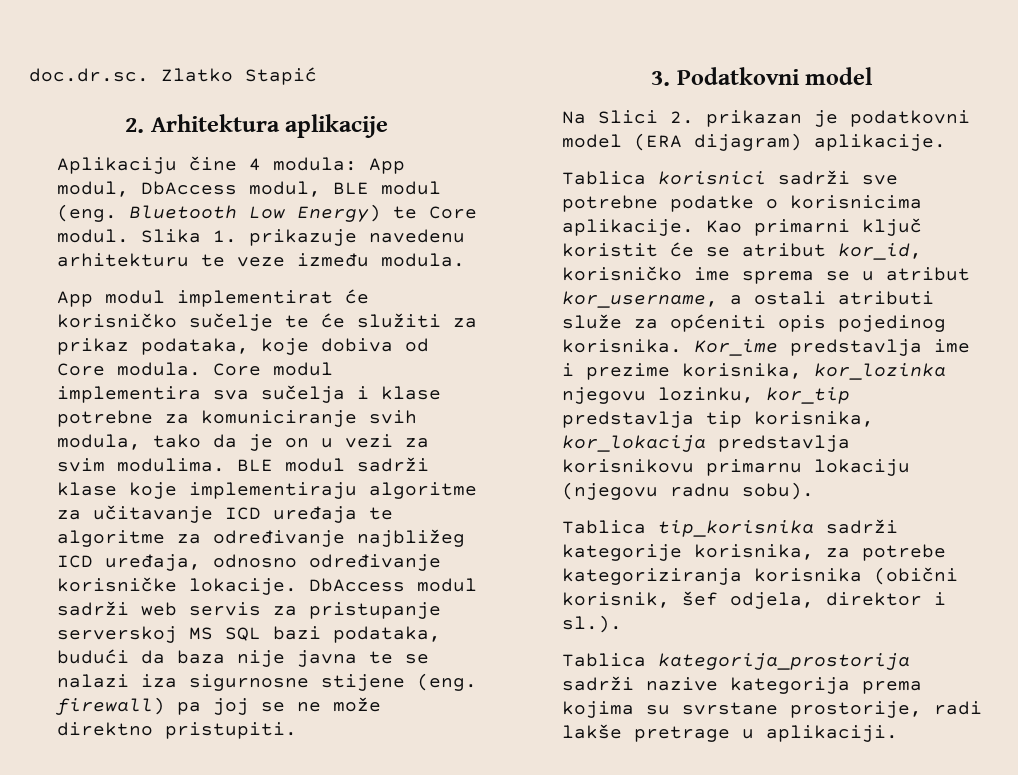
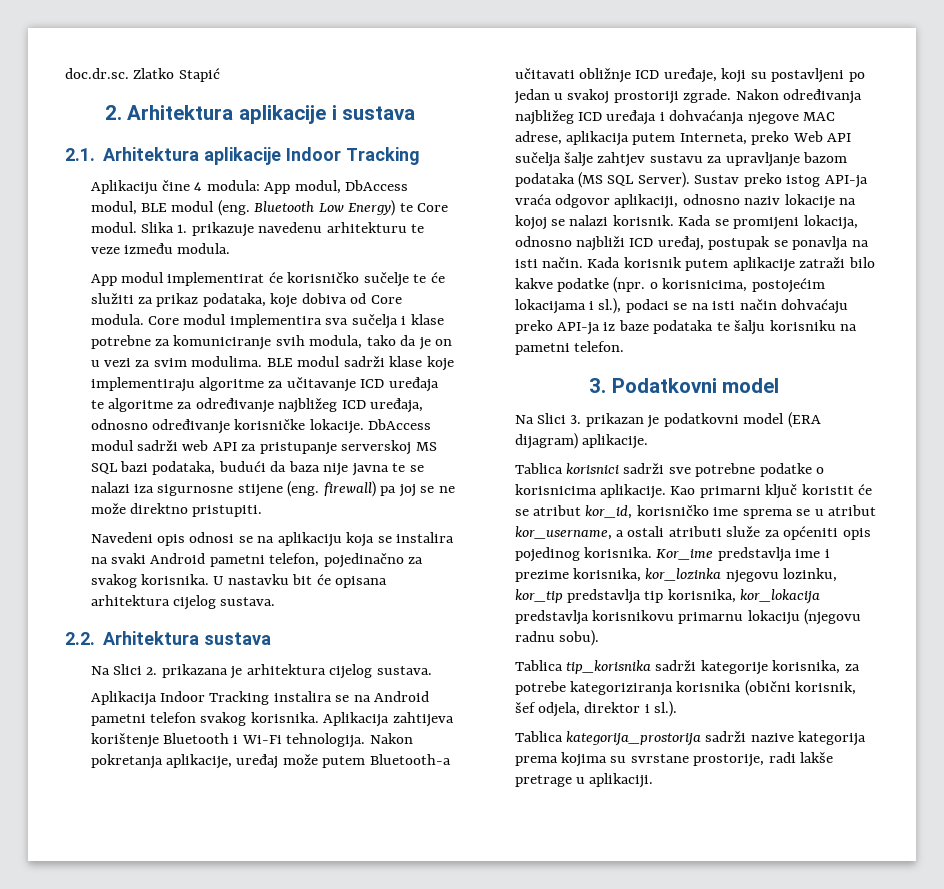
- 2. Arhitektura aplikacije
+ 2. Arhitektura aplikacije i sustava
+ 2.1. Arhitektura aplikacije Indoor Tracking
- DbAccess modul sadrži web servis za pristupanje serverskoj MS SQL bazi podataka, budući da baza nije javna te se nalazi iza sigurnosne stijene (eng. firewall) pa joj se ne može direktno pristupiti.
+ DbAccess modul sadrži web API za pristupanje serverskoj MS SQL bazi podataka, budući da baza nije javna te se nalazi iza sigurnosne stijene (eng. firewall) pa joj se ne može direktno pristupiti.
+ Navedeni opis odnosi se na aplikaciju koja se instalira na svaki Android pametni telefon, pojedinačno za svakog korisnika. U nastavku bit će opisana arhitektura cijelog sustava.
+ 2.2. Arhitektura sustava
+ Na Slici 2. prikazana je arhitektura cijelog sustava.
+ Aplikacija Indoor Tracking instalira se na Android pametni telefon svakog korisnika. Aplikacija zahtijeva korištenje Bluetooth i Wi-Fi tehnologija. Nakon pokretanja aplikacije, uređaj može putem Bluetooth-a učitavati obližnje ICD uređaje, koji su postavljeni po jedan u svakoj prostoriji zgrade. Nakon određivanja najbližeg ICD uređaja i dohvaćanja njegove MAC adrese, aplikacija putem Interneta, preko Web API sučelja šalje zahtjev sustavu za upravljanje bazom podataka (MS SQL Server). Sustav preko istog API-ja vraća odgovor aplikaciji, odnosno naziv lokacije na kojoj se nalazi korisnik. Kada se promijeni lokacija, odnosno najbliži ICD uređaj, postupak se ponavlja na isti način. Kada korisnik putem aplikacije zatraži bilo kakve podatke (npr. o korisnicima, postojećim lokacijama i sl.), podaci se na isti način dohvaćaju preko API-ja iz baze podataka te šalju korisniku na pametni telefon.
- Na Slici 2. prikazan je podatkovni model (ERA dijagram) aplikacije.
+ Na Slici 3. prikazan je podatkovni model (ERA dijagram) aplikacije.

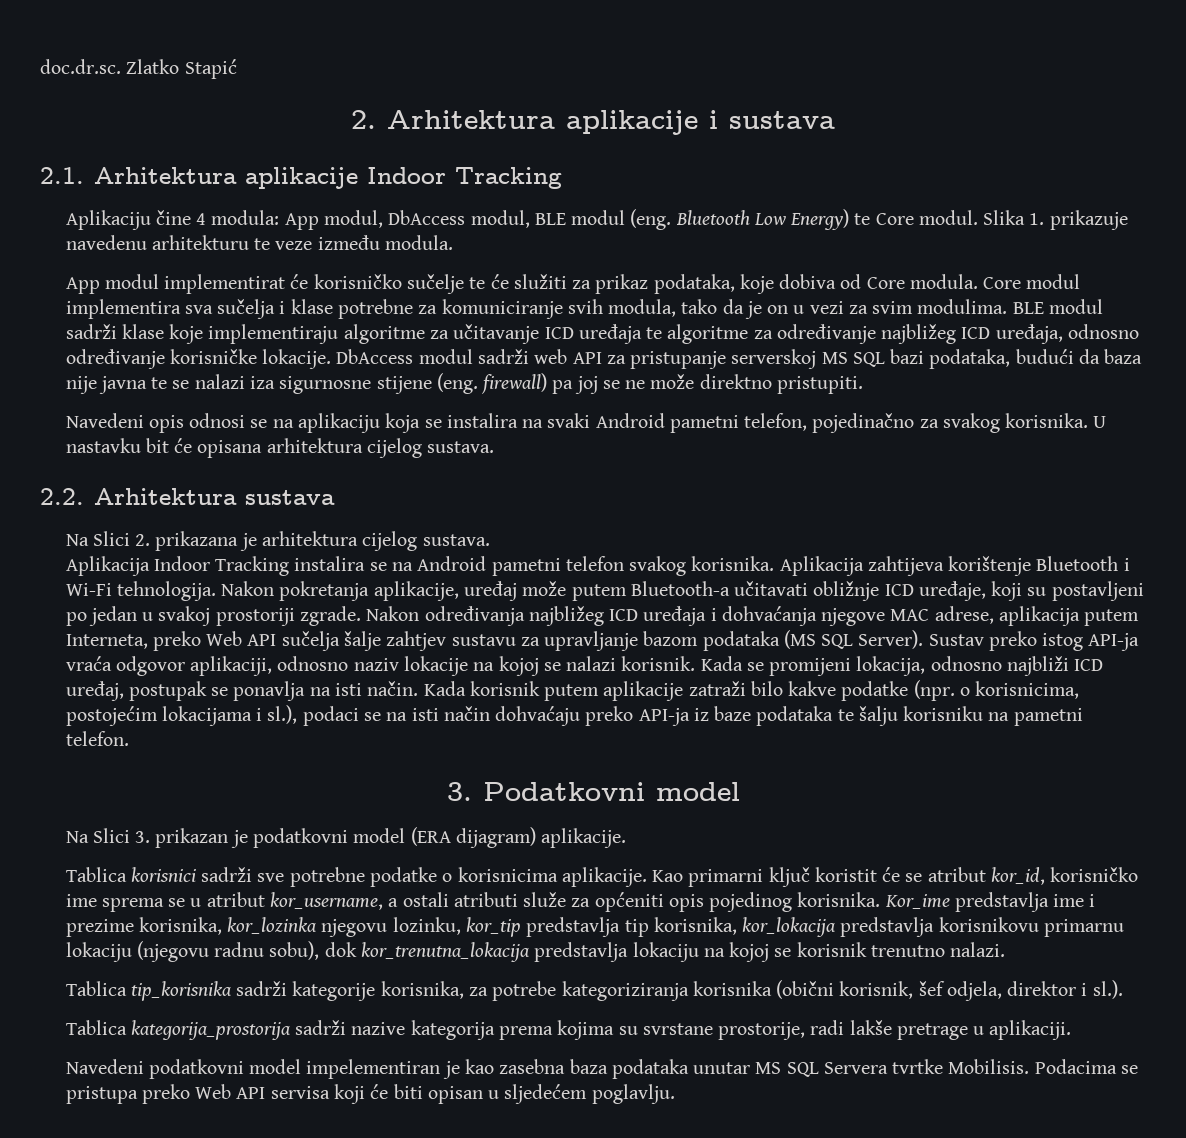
- Kor_ime predstavlja ime i prezime korisnika, kor_lozinka njegovu lozinku, kor_tip predstavlja tip korisnika, kor_lokacija predstavlja korisnikovu primarnu lokaciju (njegovu radnu sobu).
+ Kor_ime predstavlja ime i prezime korisnika, kor_lozinka njegovu lozinku, kor_tip predstavlja tip korisnika, kor_lokacija predstavlja korisnikovu primarnu lokaciju (njegovu radnu sobu), dok kor_trenutna_lokacija predstavlja lokaciju na kojoj se korisnik trenutno nalazi.
+ Navedeni podatkovni model impelementiran je kao zasebna baza podataka unutar MS SQL Servera tvrtke Mobilisis. Podacima se pristupa preko Web API servisa koji će biti opisan u sljedećem poglavlju.

